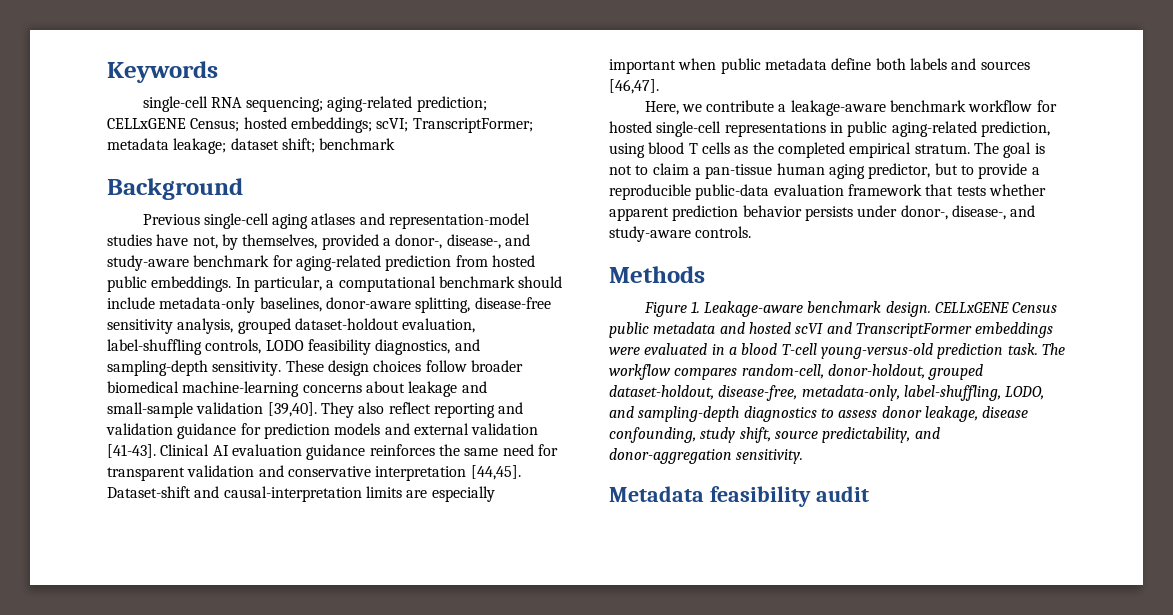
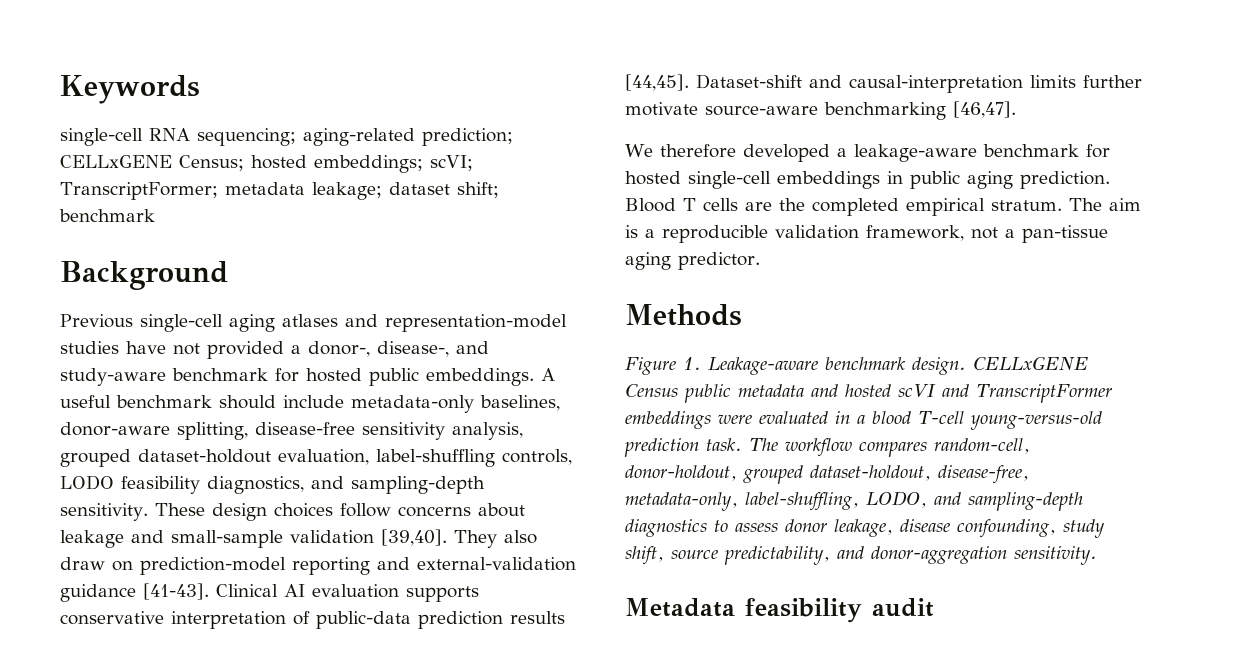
- Previous single-cell aging atlases and representation-model studies have not, by themselves, provided a donor-, disease-, and study-aware benchmark for aging-related prediction from hosted public embeddings. In particular, a computational benchmark should include metadata-only baselines, donor-aware splitting, disease-free sensitivity analysis, grouped dataset-holdout evaluation, label-shuffling controls, LODO feasibility diagnostics, and sampling-depth sensitivity.
+ Previous single-cell aging atlases and representation-model studies have not provided a donor-, disease-, and study-aware benchmark for hosted public embeddings. A useful benchmark should include metadata-only baselines, donor-aware splitting, disease-free sensitivity analysis, grouped dataset-holdout evaluation, label-shuffling controls, LODO feasibility diagnostics, and sampling-depth sensitivity.
- These design choices follow broader biomedical machine-learning concerns about leakage and small-sample validation [39,40].
+ These design choices follow concerns about leakage and small-sample validation [39,40].
- They also reflect reporting and validation guidance for prediction models and external validation [41-43]. Clinical AI evaluation guidance reinforces the same need for transparent validation and conservative interpretation [44,45].
+ They also draw on prediction-model reporting and external-validation guidance [41-43]. Clinical AI evaluation supports conservative interpretation of public-data prediction results [44,45].
- Dataset-shift and causal-interpretation limits are especially important when public metadata define both labels and sources [46,47].
- Here, we contribute a leakage-aware benchmark workflow for hosted single-cell representations in public aging-related prediction, using blood T cells as the completed empirical stratum.
+ Dataset-shift and causal-interpretation limits further motivate source-aware benchmarking [46,47].
+ We therefore developed a leakage-aware benchmark for hosted single-cell embeddings in public aging prediction. Blood T cells are the completed empirical stratum.
- The goal is not to claim a pan-tissue human aging predictor, but to provide a reproducible public-data evaluation framework that tests whether apparent prediction behavior persists under donor-, disease-, and study-aware controls.
+ The aim is a reproducible validation framework, not a pan-tissue aging predictor.

